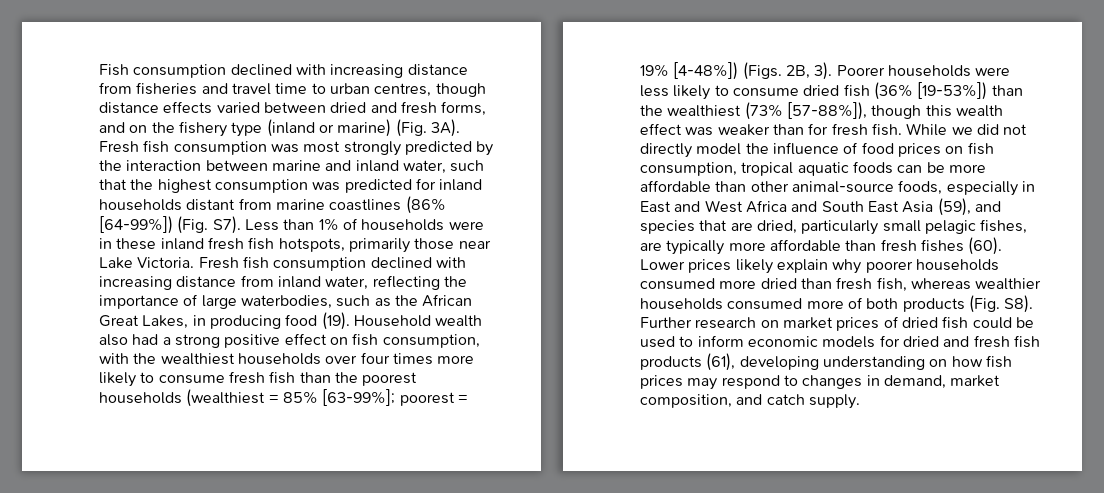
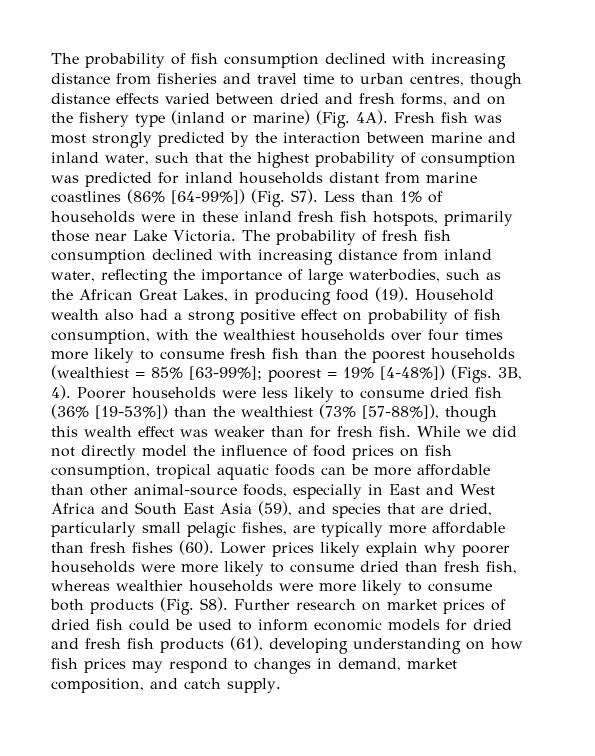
- Fish consumption declined with increasing distance from fisheries and travel time to urban centres, though distance effects varied between dried and fresh forms, and on the fishery type (inland or marine) (Fig. 3A). Fresh fish consumption was most strongly predicted by the interaction between marine and inland water, such that the highest consumption was predicted for inland households distant from marine coastlines (86% [64-99%]) (Fig. S7). Less than 1% of households were in these inland fresh fish hotspots, primarily those near Lake Victoria.
+ The probability of fish consumption declined with increasing distance from fisheries and travel time to urban centres, though distance effects varied between dried and fresh forms, and on the fishery type (inland or marine) (Fig. 4A). Fresh fish was most strongly predicted by the interaction between marine and inland water, such that the highest probability of consumption was predicted for inland households distant from marine coastlines (86% [64-99%]) (Fig. S7). Less than 1% of households were in these inland fresh fish hotspots, primarily those near Lake Victoria.
- Fresh fish consumption declined with increasing distance from inland water, reflecting the importance of large waterbodies, such as the African Great Lakes, in producing food (19).
+ The probability of fresh fish consumption declined with increasing distance from inland water, reflecting the importance of large waterbodies, such as the African Great Lakes, in producing food (19).
- Household wealth also had a strong positive effect on fish consumption, with the wealthiest households over four times more likely to consume fresh fish than the poorest households (wealthiest = 85% [63-99%]; poorest = 19% [4-48%]) (Figs. 2B, 3).
+ Household wealth also had a strong positive effect on probability of fish consumption, with the wealthiest households over four times more likely to consume fresh fish than the poorest households (wealthiest = 85% [63-99%]; poorest = 19% [4-48%]) (Figs. 3B, 4).
- Lower prices likely explain why poorer households consumed more dried than fresh fish, whereas wealthier households consumed more of both products (Fig. S8). Further research on market prices of dried fish could be used to inform economic models for dried and fresh fish products (61), developing understanding on how fish prices may respond to changes in demand, market composition, and catch supply.
+ Lower prices likely explain why poorer households were more likely to consume dried than fresh fish, whereas wealthier households were more likely to consume both products (Fig. S8). Further research on market prices of dried fish could be used to inform economic models for dried and fresh fish products (61), developing understanding on how fish prices may respond to changes in demand, market composition, and catch supply.

